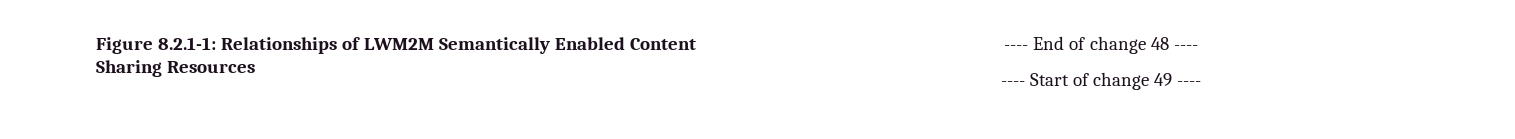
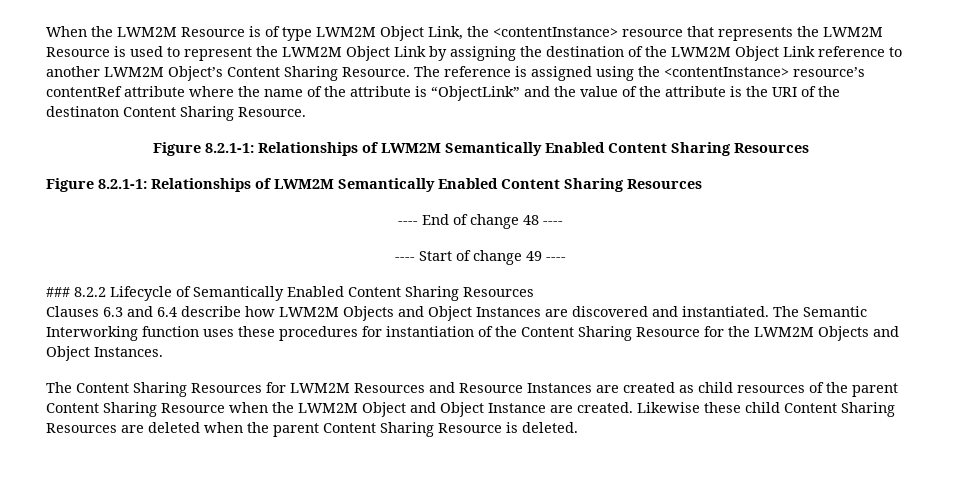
+ When the LWM2M Resource is of type LWM2M Object Link, the <contentInstance> resource that represents the LWM2M Resource is used to represent the LWM2M Object Link by assigning the destination of the LWM2M Object Link reference to another LWM2M Object’s Content Sharing Resource. The reference is assigned using the <contentInstance> resource’s contentRef attribute where the name of the attribute is “ObjectLink” and the value of the attribute is the URI of the destinaton Content Sharing Resource.
+ Figure 8.2.1-1: Relationships of LWM2M Semantically Enabled Content Sharing Resources
+ ### 8.2.2 Lifecycle of Semantically Enabled Content Sharing Resources
+ Clauses 6.3 and 6.4 describe how LWM2M Objects and Object Instances are discovered and instantiated. The Semantic Interworking function uses these procedures for instantiation of the Content Sharing Resource for the LWM2M Objects and Object Instances.
+ The Content Sharing Resources for LWM2M Resources and Resource Instances are created as child resources of the parent Content Sharing Resource when the LWM2M Object and Object Instance are created. Likewise these child Content Sharing Resources are deleted when the parent Content Sharing Resource is deleted.

